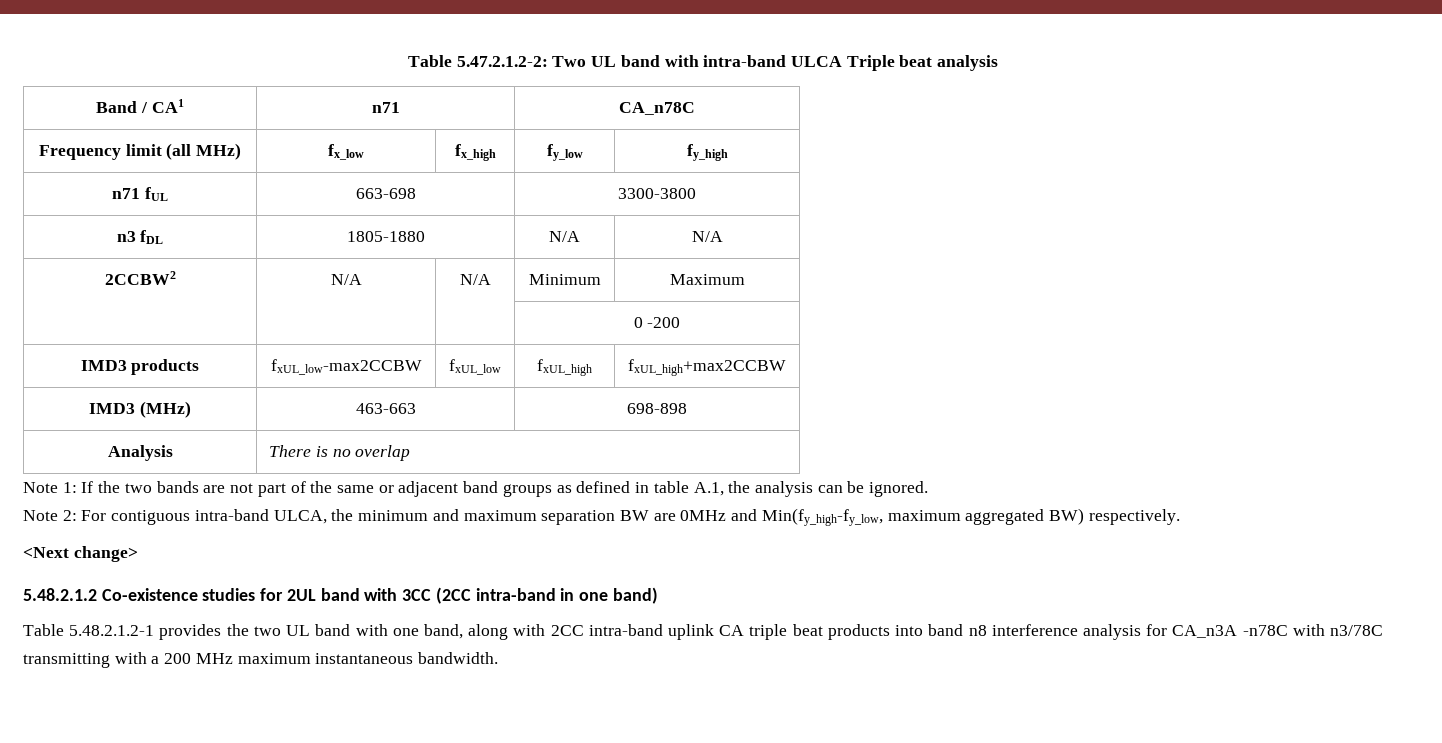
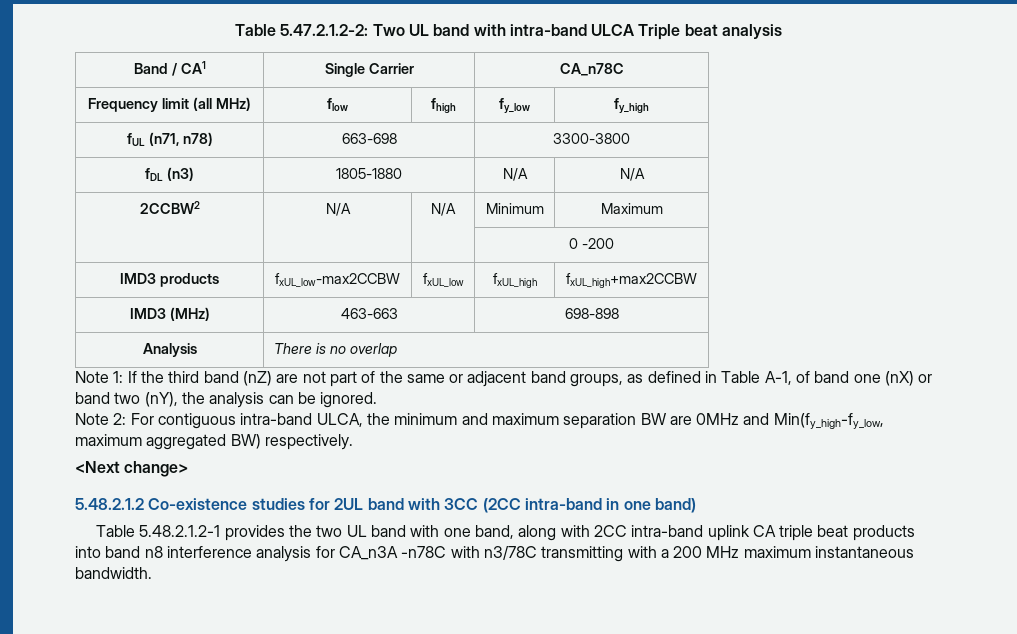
- Band / CA1 | n71 | CA_n78C
+ Band / CA1 | Single Carrier | CA_n78C
- Frequency limit (all MHz) | fx_low | fx_high | fy_low | fy_high
+ Frequency limit (all MHz) | flow | fhigh | fy_low | fy_high
- n71 fUL | 663-698 | 3300-3800
+ fUL (n71, n78) | 663-698 | 3300-3800
- n3 fDL | 1805-1880 | N/A | N/A
+ fDL (n3) | 1805-1880 | N/A | N/A
- Note 1: If the two bands are not part of the same or adjacent band groups as defined in table A.1, the analysis can be ignored.
+ Note 1: If the third band (nZ) are not part of the same or adjacent band groups, as defined in Table A-1, of band one (nX) or band two (nY), the analysis can be ignored.

